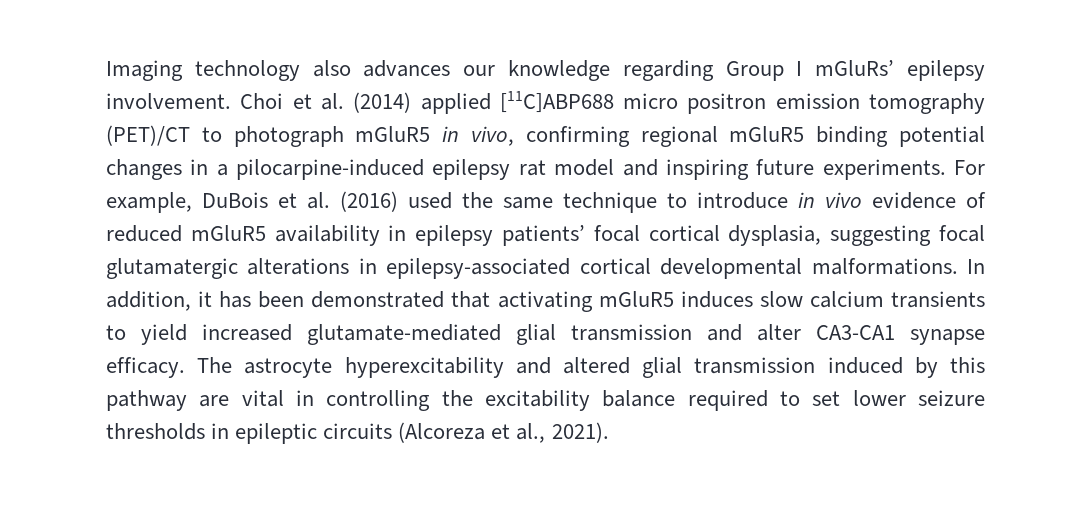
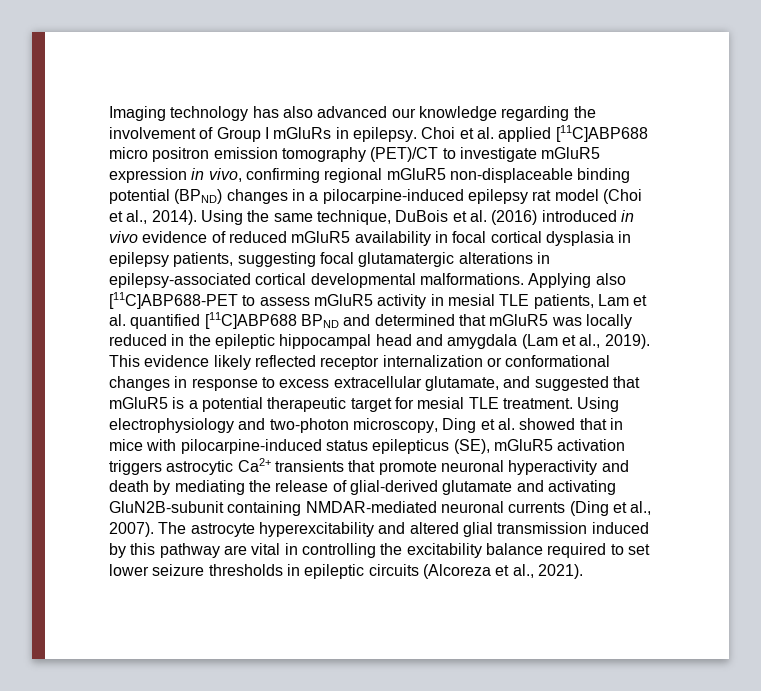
- Imaging technology also advances our knowledge regarding Group I mGluRs’ epilepsy involvement.
+ Imaging technology has also advanced our knowledge regarding the involvement of Group I mGluRs in epilepsy.
- Choi et al. (2014) applied [11C]ABP688 micro positron emission tomography (PET)/CT to photograph mGluR5 in vivo, confirming regional mGluR5 binding potential changes in a pilocarpine-induced epilepsy rat model and inspiring future experiments. For example, DuBois et al. (2016) used the same technique to introduce in vivo evidence of reduced mGluR5 availability in epilepsy patients’ focal cortical dysplasia, suggesting focal glutamatergic alterations in epilepsy-associated cortical developmental malformations.
+ Choi et al. applied [11C]ABP688 micro positron emission tomography (PET)/CT to investigate mGluR5 expression in vivo, confirming regional mGluR5 non-displaceable binding potential (BPND) changes in a pilocarpine-induced epilepsy rat model (Choi et al., 2014). Using the same technique, DuBois et al. (2016) introduced in vivo evidence of reduced mGluR5 availability in focal cortical dysplasia in epilepsy patients, suggesting focal glutamatergic alterations in epilepsy-associated cortical developmental malformations.
- In addition, it has been demonstrated that activating mGluR5 induces slow calcium transients to yield increased glutamate-mediated glial transmission and alter CA3-CA1 synapse efficacy.
+ Applying also [11C]ABP688-PET to assess mGluR5 activity in mesial TLE patients, Lam et al. quantified [11C]ABP688 BPND and determined that mGluR5 was locally reduced in the epileptic hippocampal head and amygdala (Lam et al., 2019). This evidence likely reflected receptor internalization or conformational changes in response to excess extracellular glutamate, and suggested that mGluR5 is a potential therapeutic target for mesial TLE treatment. Using electrophysiology and two-photon microscopy, Ding et al. showed that in mice with pilocarpine-induced status epilepticus (SE), mGluR5 activation triggers astrocytic Ca2+ transients that promote neuronal hyperactivity and death by mediating the release of glial-derived glutamate and activating GluN2B-subunit containing NMDAR-mediated neuronal currents (Ding et al., 2007).

